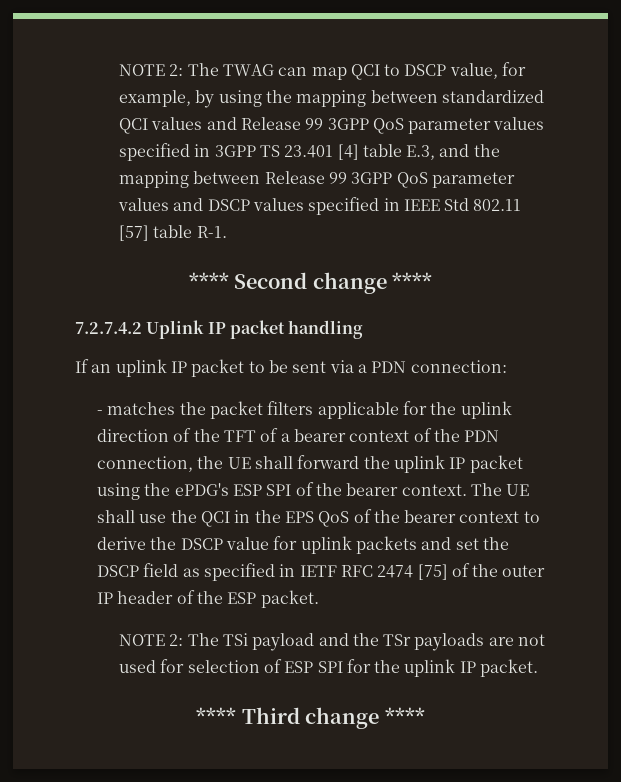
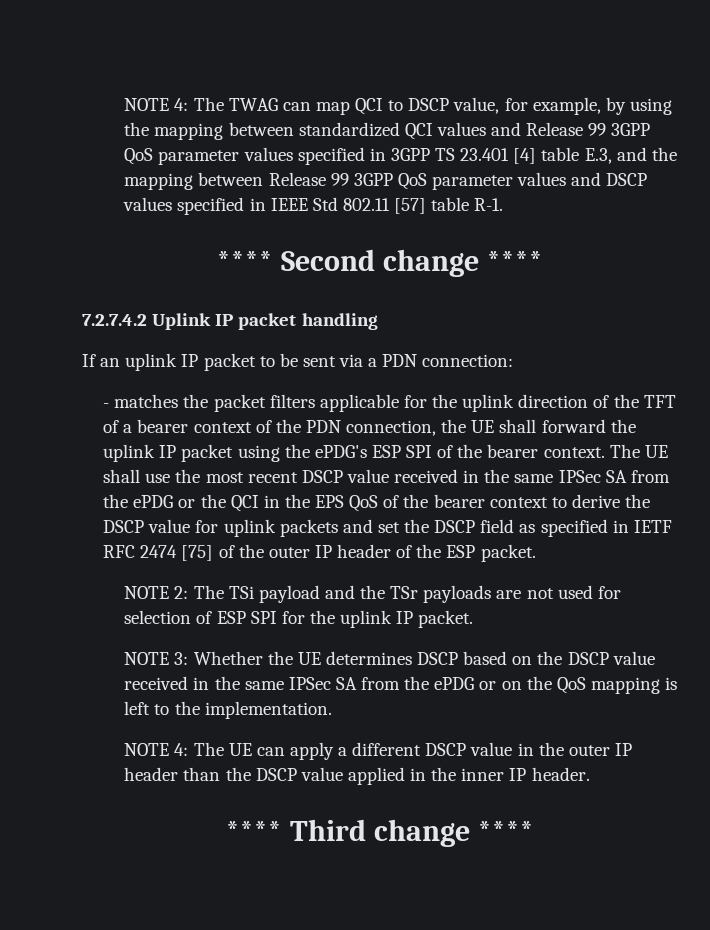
- NOTE 2: The TWAG can map QCI to DSCP value, for example, by using the mapping between standardized QCI values and Release 99 3GPP QoS parameter values specified in 3GPP TS 23.401 [4] table E.3, and the mapping between Release 99 3GPP QoS parameter values and DSCP values specified in IEEE Std 802.11 [57] table R-1.
+ NOTE 4: The TWAG can map QCI to DSCP value, for example, by using the mapping between standardized QCI values and Release 99 3GPP QoS parameter values specified in 3GPP TS 23.401 [4] table E.3, and the mapping between Release 99 3GPP QoS parameter values and DSCP values specified in IEEE Std 802.11 [57] table R-1.
- The UE shall use the QCI in the EPS QoS of the bearer context to derive the DSCP value for uplink packets and set the DSCP field as specified in IETF RFC 2474 [75] of the outer IP header of the ESP packet.
+ The UE shall use the most recent DSCP value received in the same IPSec SA from the ePDG or the QCI in the EPS QoS of the bearer context to derive the DSCP value for uplink packets and set the DSCP field as specified in IETF RFC 2474 [75] of the outer IP header of the ESP packet.
+ NOTE 3: Whether the UE determines DSCP based on the DSCP value received in the same IPSec SA from the ePDG or on the QoS mapping is left to the implementation.
+ NOTE 4: The UE can apply a different DSCP value in the outer IP header than the DSCP value applied in the inner IP header.

